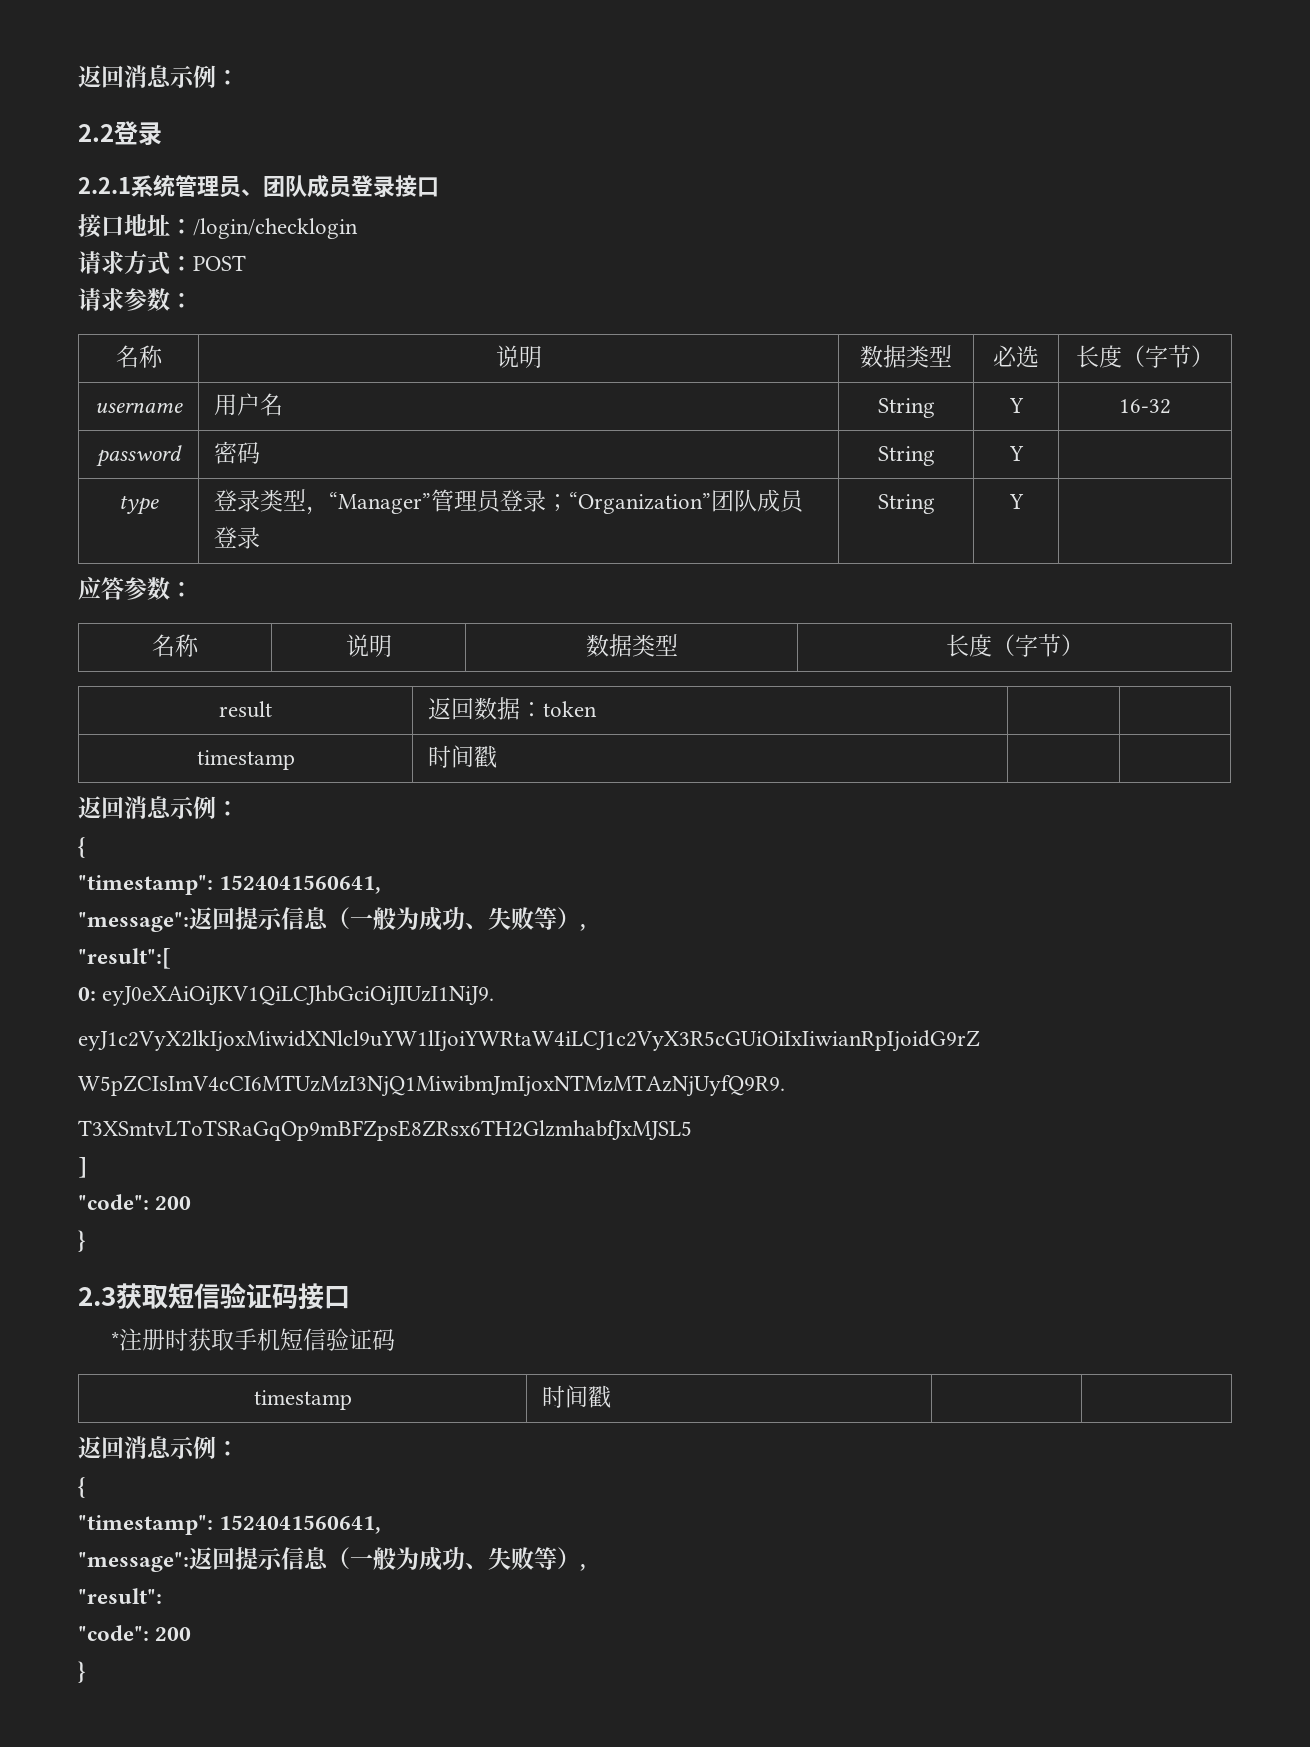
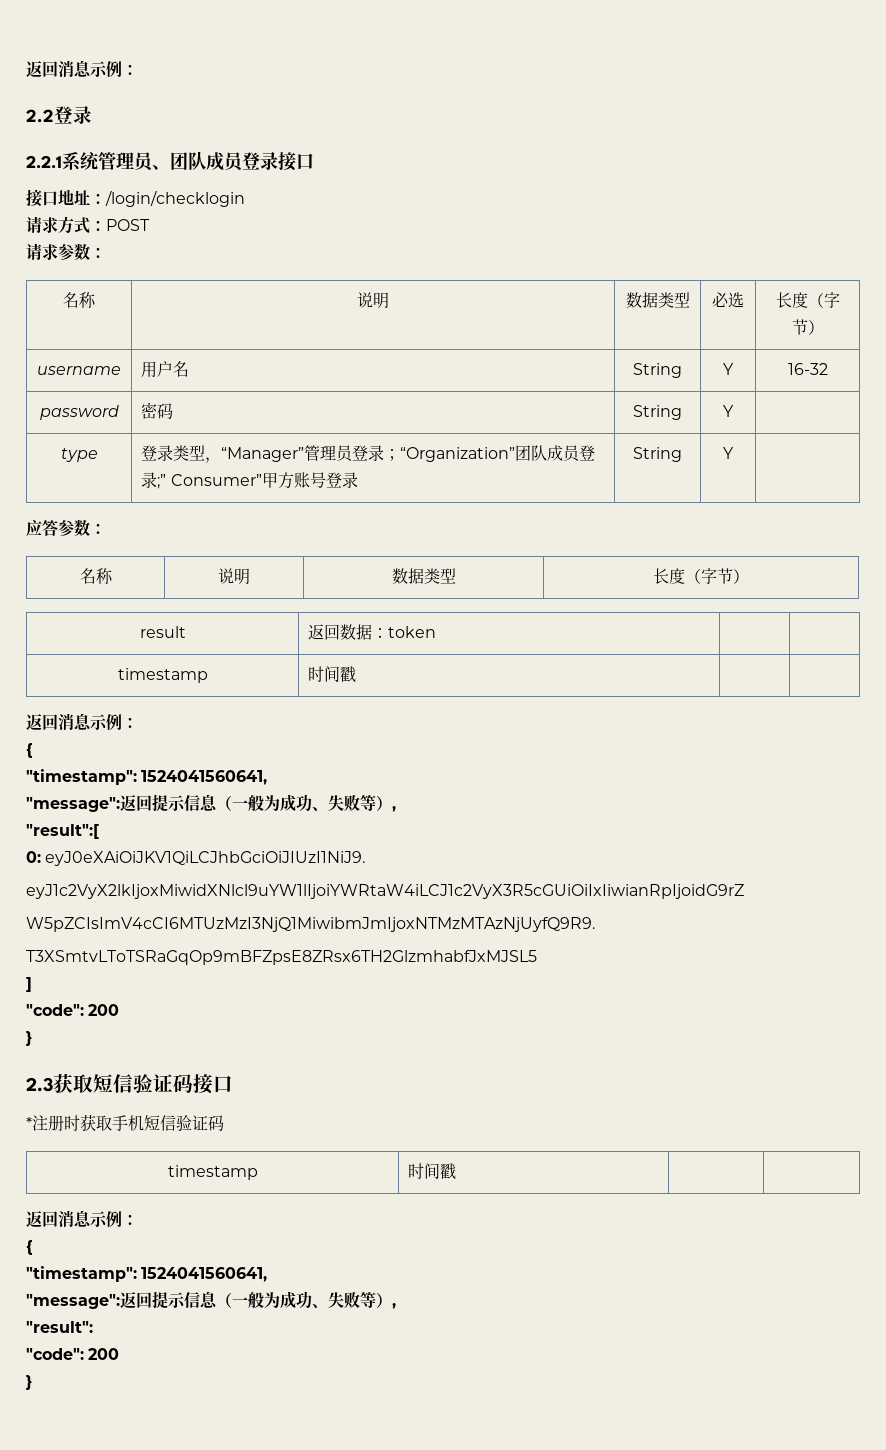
- type | 登录类型，“Manager”管理员登录；“Organization”团队成员登录 | String | Y |
+ type | 登录类型，“Manager”管理员登录；“Organization”团队成员登录;” Consumer”甲方账号登录 | String | Y |

